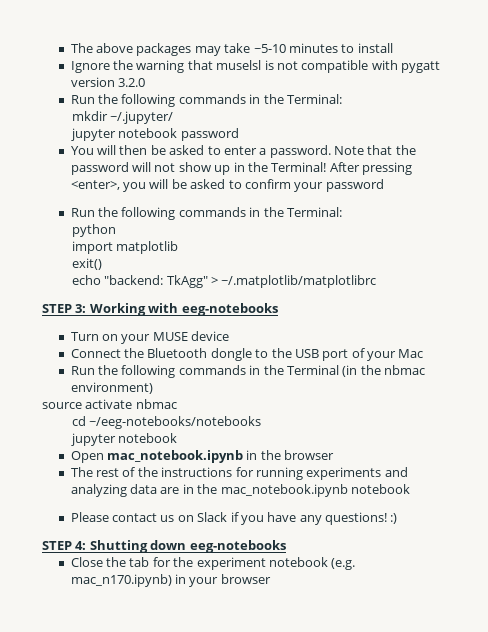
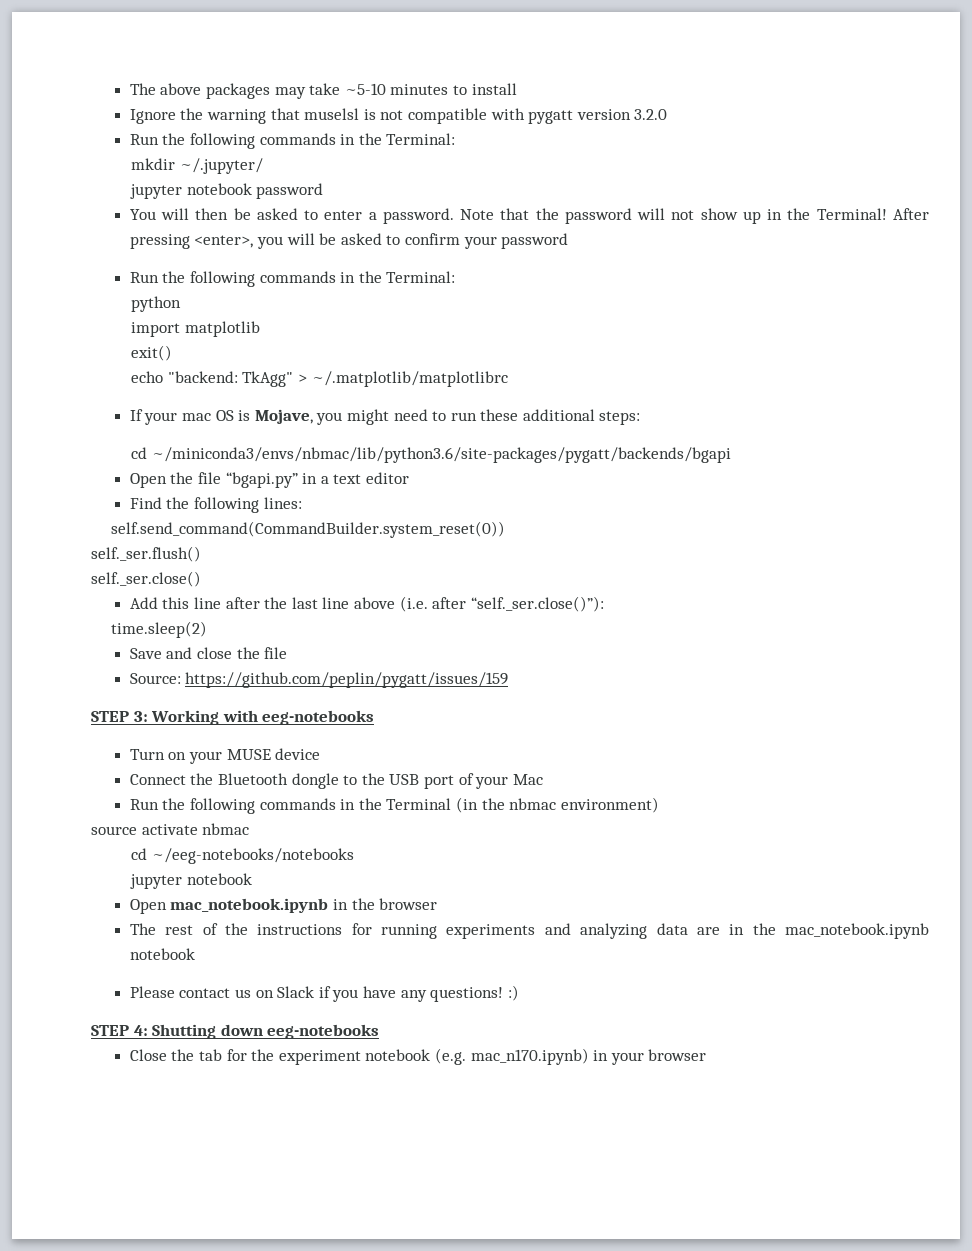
+ If your mac OS is Mojave, you might need to run these additional steps:
+ cd ~/miniconda3/envs/nbmac/lib/python3.6/site-packages/pygatt/backends/bgapi
+ Open the file “bgapi.py” in a text editor
+ Find the following lines:
+ self.send_command(CommandBuilder.system_reset(0))
+ self._ser.flush()
+ self._ser.close()
+ Add this line after the last line above (i.e. after “self._ser.close()”):
+ time.sleep(2)
+ Save and close the file
+ Source: https://github.com/peplin/pygatt/issues/159

